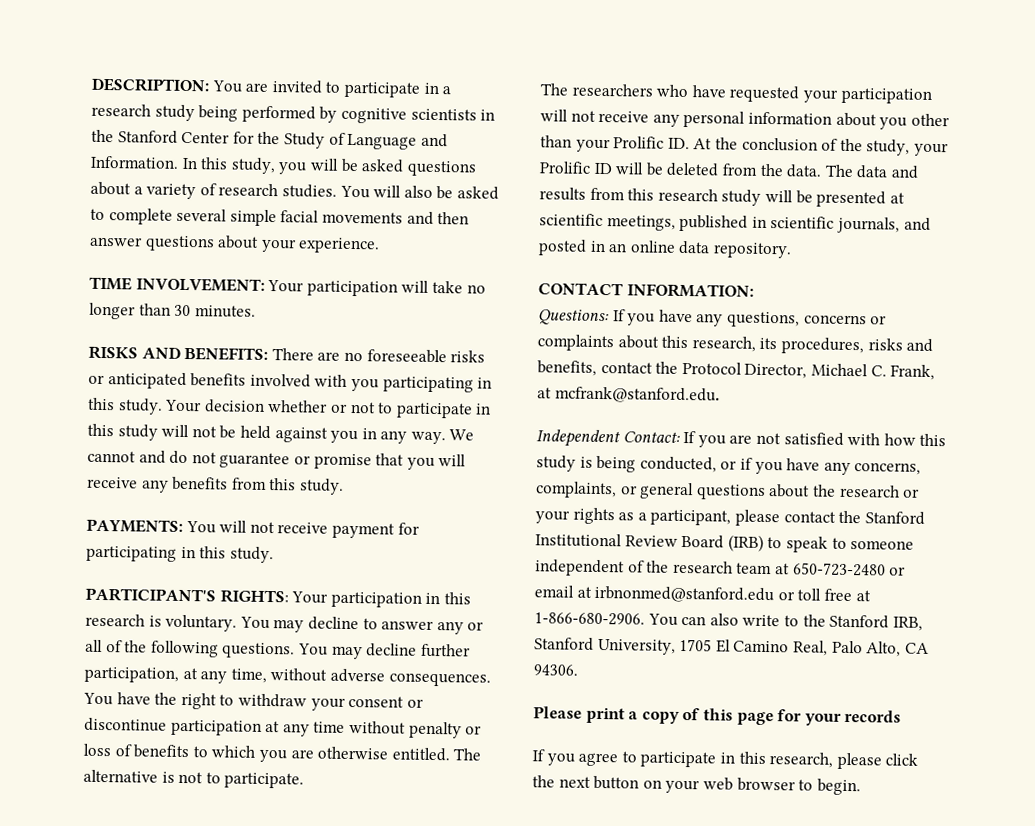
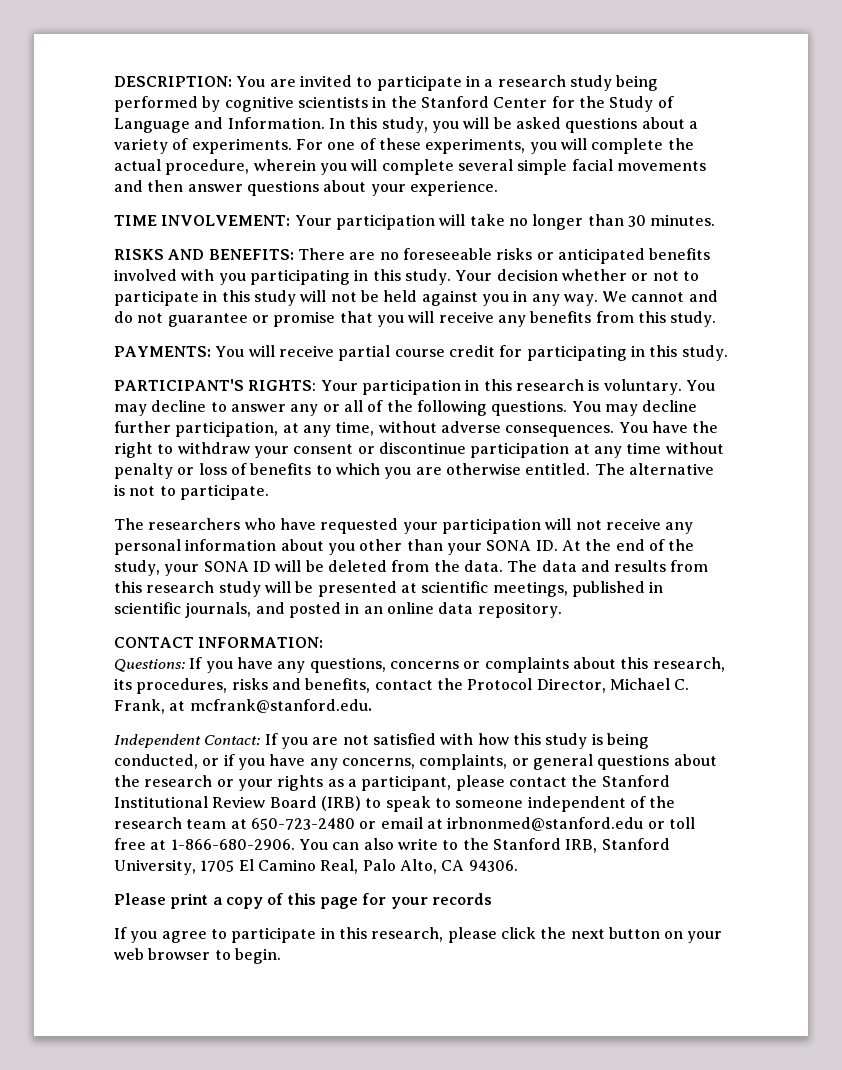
- In this study, you will be asked questions about a variety of research studies. You will also be asked to complete several simple facial movements and then answer questions about your experience.
+ In this study, you will be asked questions about a variety of experiments. For one of these experiments, you will complete the actual procedure, wherein you will complete several simple facial movements and then answer questions about your experience.
- PAYMENTS: You will not receive payment for participating in this study.
+ PAYMENTS: You will receive partial course credit for participating in this study.
- The researchers who have requested your participation will not receive any personal information about you other than your Prolific ID. At the conclusion of the study, your Prolific ID will be deleted from the data.
+ The researchers who have requested your participation will not receive any personal information about you other than your SONA ID. At the end of the study, your SONA ID will be deleted from the data.

